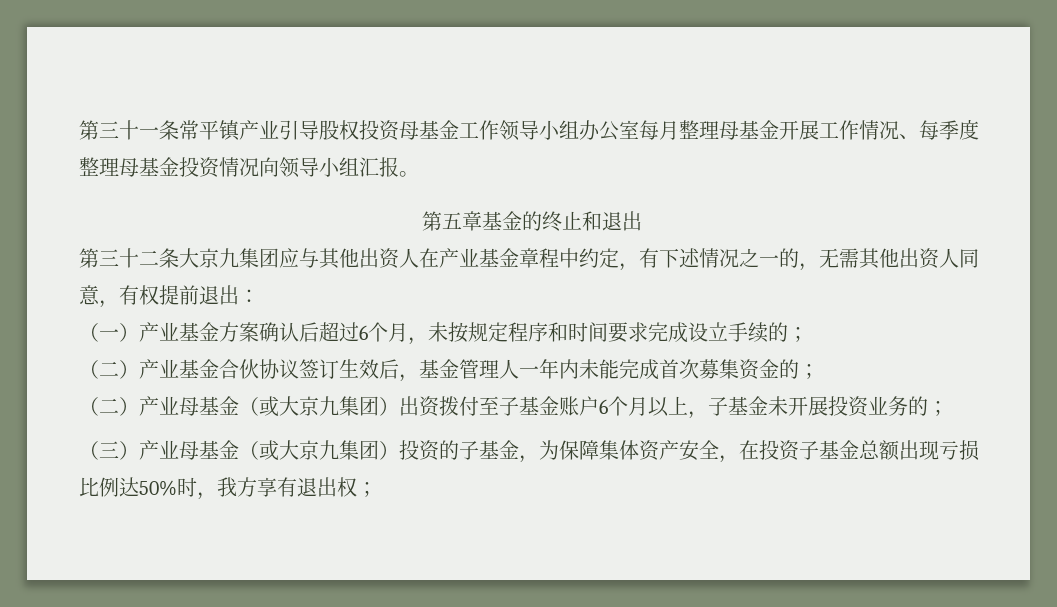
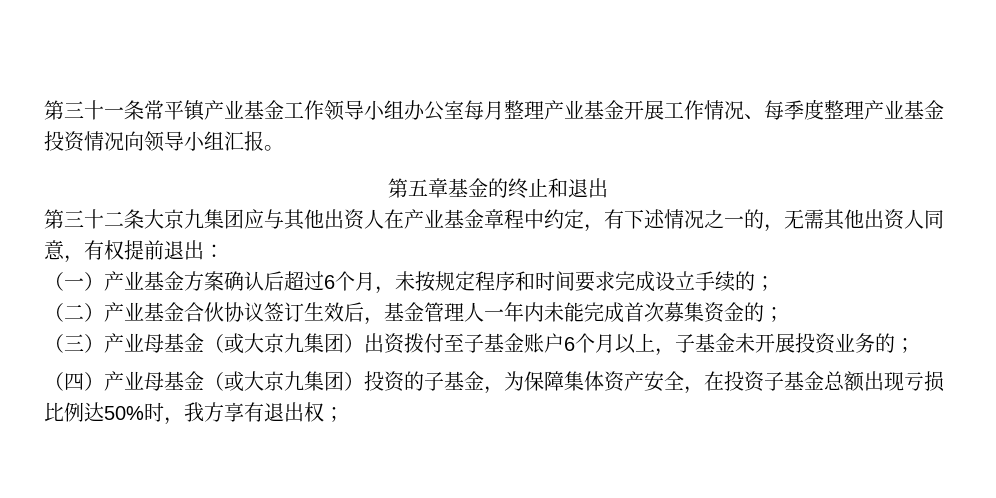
- 第三十一条常平镇产业引导股权投资母基金工作领导小组办公室每月整理母基金开展工作情况、每季度整理母基金投资情况向领导小组汇报。
+ 第三十一条常平镇产业基金工作领导小组办公室每月整理产业基金开展工作情况、每季度整理产业基金投资情况向领导小组汇报。
- （二）产业母基金（或大京九集团）出资拨付至子基金账户6个月以上，子基金未开展投资业务的；
+ （三）产业母基金（或大京九集团）出资拨付至子基金账户6个月以上，子基金未开展投资业务的；
- （三）产业母基金（或大京九集团）投资的子基金，为保障集体资产安全，在投资子基金总额出现亏损比例达50%时，我方享有退出权；
+ （四）产业母基金（或大京九集团）投资的子基金，为保障集体资产安全，在投资子基金总额出现亏损比例达50%时，我方享有退出权；

